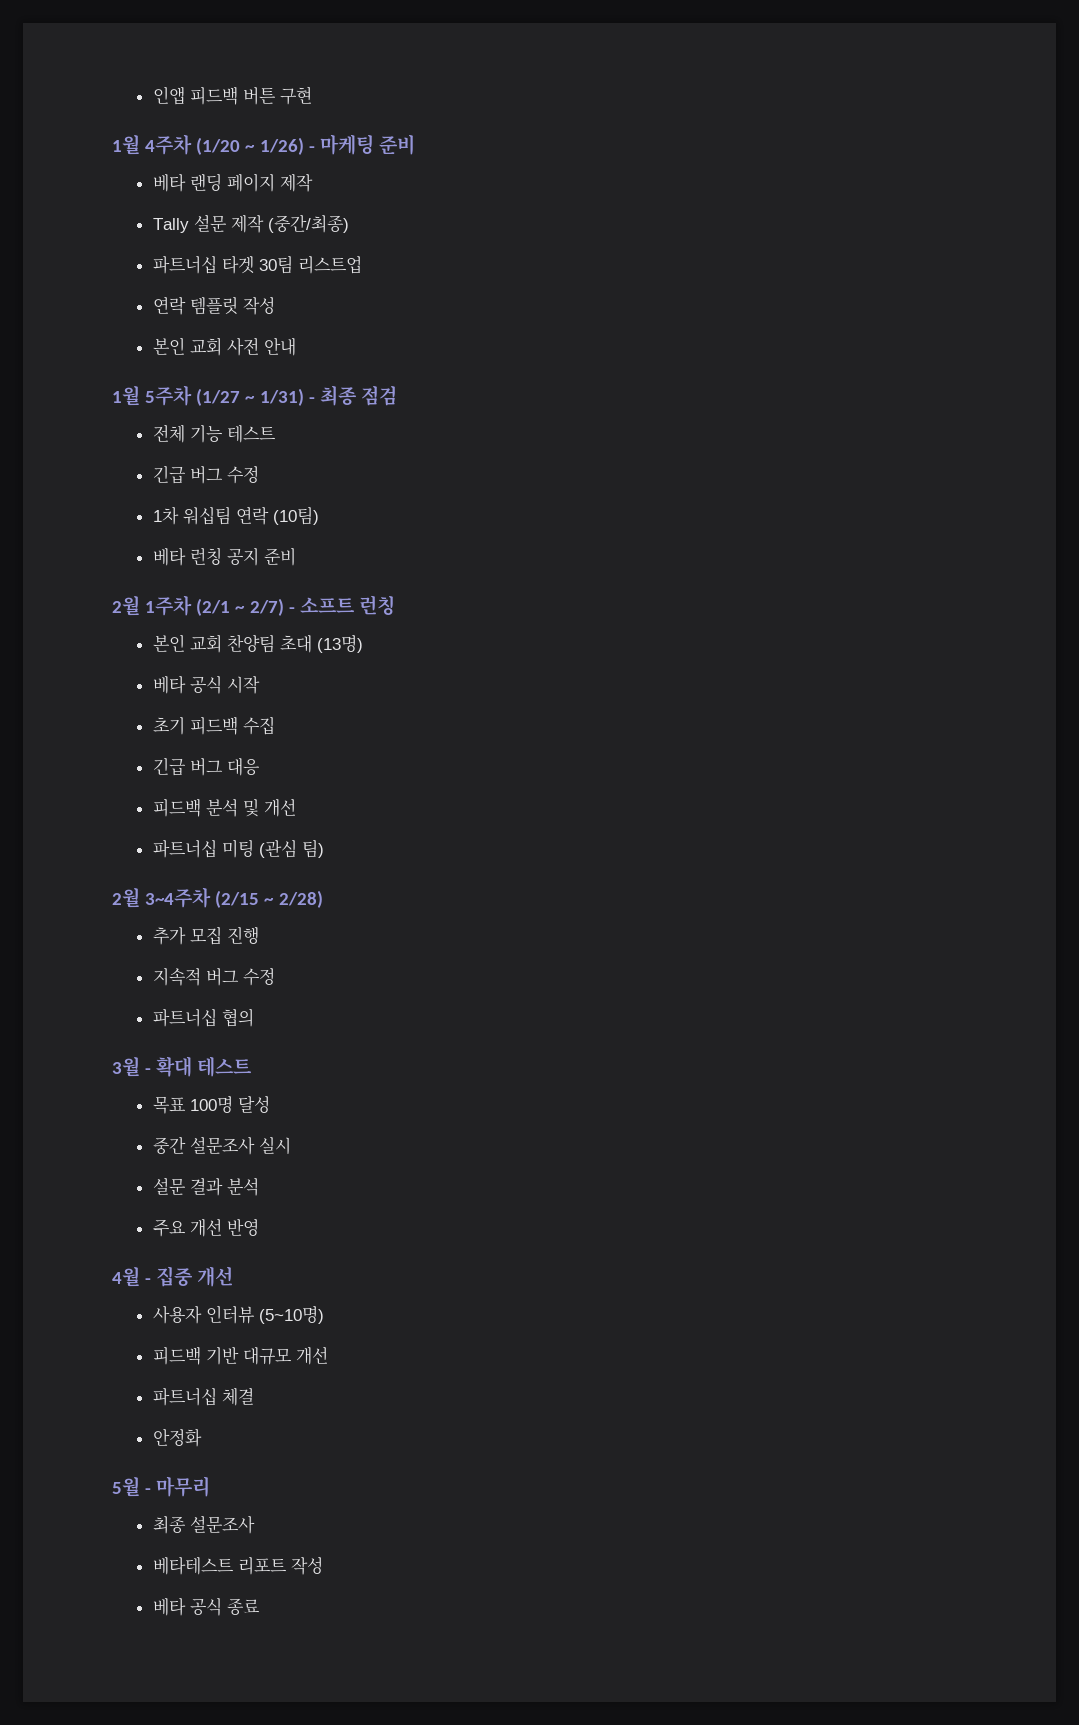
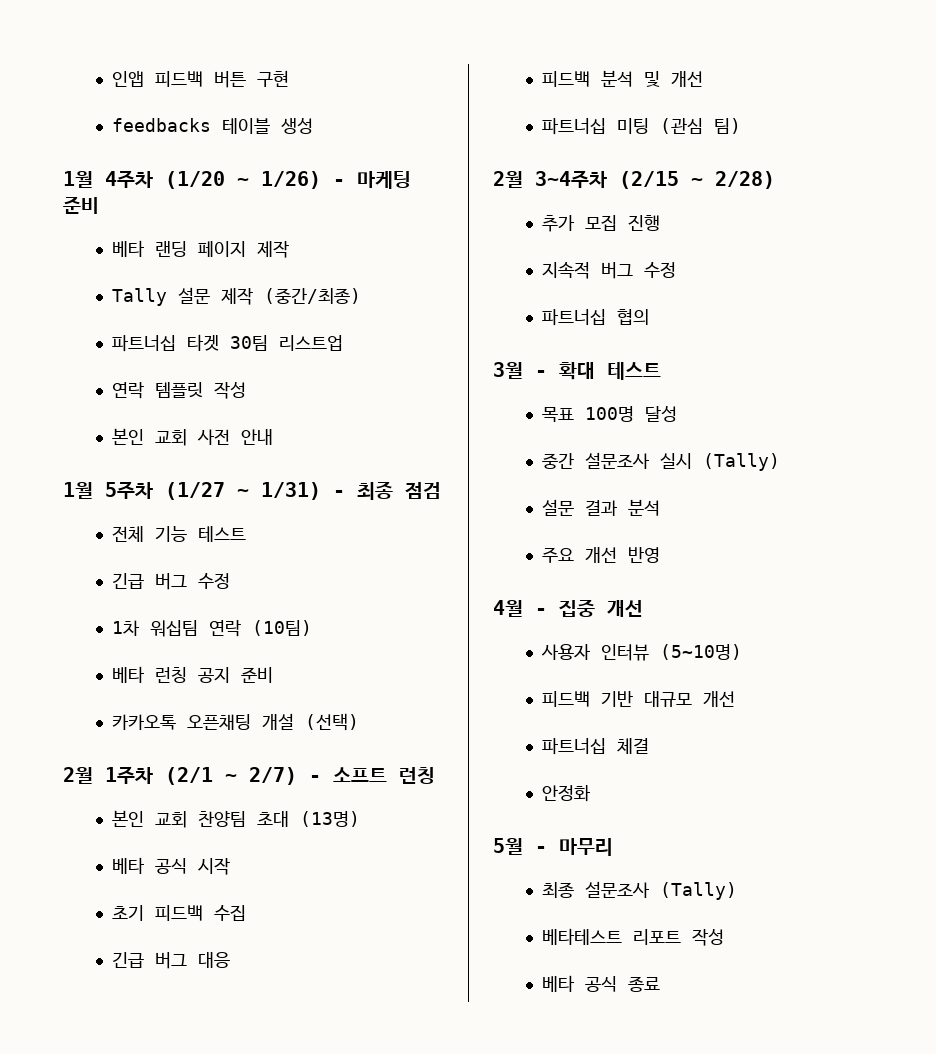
+ feedbacks 테이블 생성
+ 카카오톡 오픈채팅 개설 (선택)
- 중간 설문조사 실시
+ 중간 설문조사 실시 (Tally)
- 최종 설문조사
+ 최종 설문조사 (Tally)

